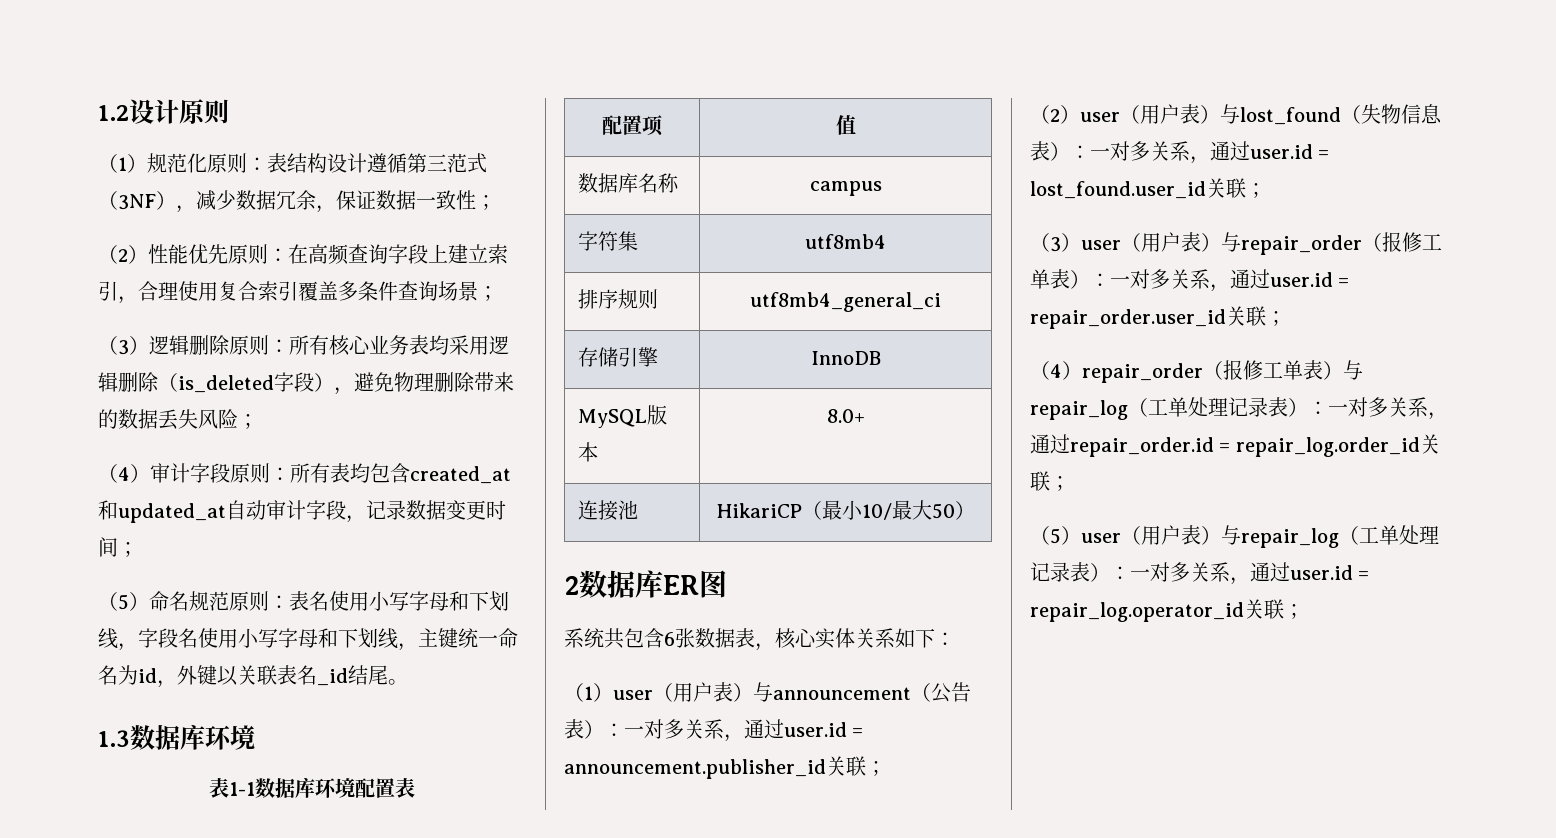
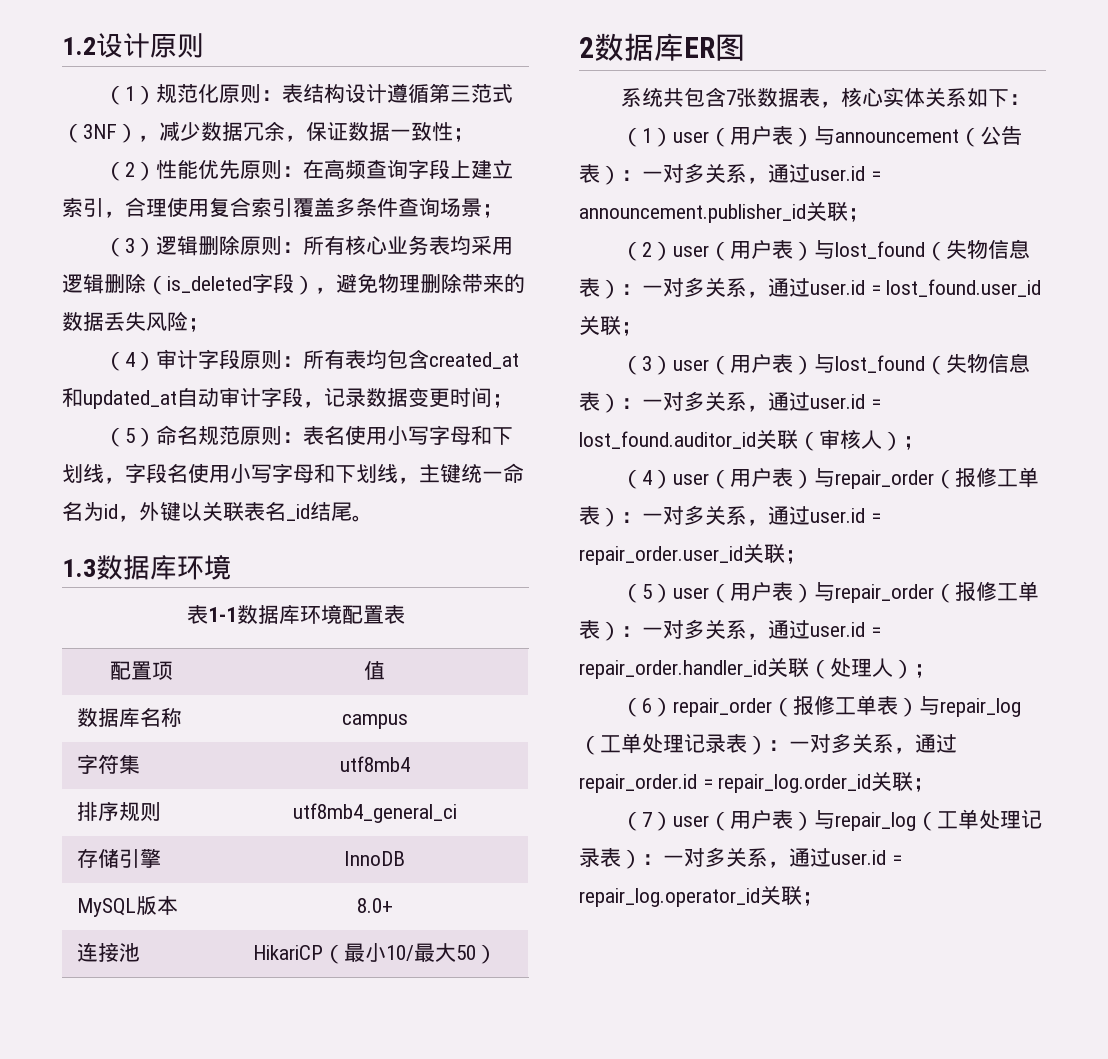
- 系统共包含6张数据表，核心实体关系如下：
+ 系统共包含7张数据表，核心实体关系如下：
- （3）user（用户表）与repair_order（报修工单表）：一对多关系，通过user.id = repair_order.user_id关联；
+ （3）user（用户表）与lost_found（失物信息表）：一对多关系，通过user.id = lost_found.auditor_id关联（审核人）；
+ （4）user（用户表）与repair_order（报修工单表）：一对多关系，通过user.id = repair_order.user_id关联；
- （4）repair_order（报修工单表）与repair_log（工单处理记录表）：一对多关系，通过repair_order.id = repair_log.order_id关联；
+ （5）user（用户表）与repair_order（报修工单表）：一对多关系，通过user.id = repair_order.handler_id关联（处理人）；
+ （6）repair_order（报修工单表）与repair_log（工单处理记录表）：一对多关系，通过repair_order.id = repair_log.order_id关联；
- （5）user（用户表）与repair_log（工单处理记录表）：一对多关系，通过user.id = repair_log.operator_id关联；
+ （7）user（用户表）与repair_log（工单处理记录表）：一对多关系，通过user.id = repair_log.operator_id关联；

